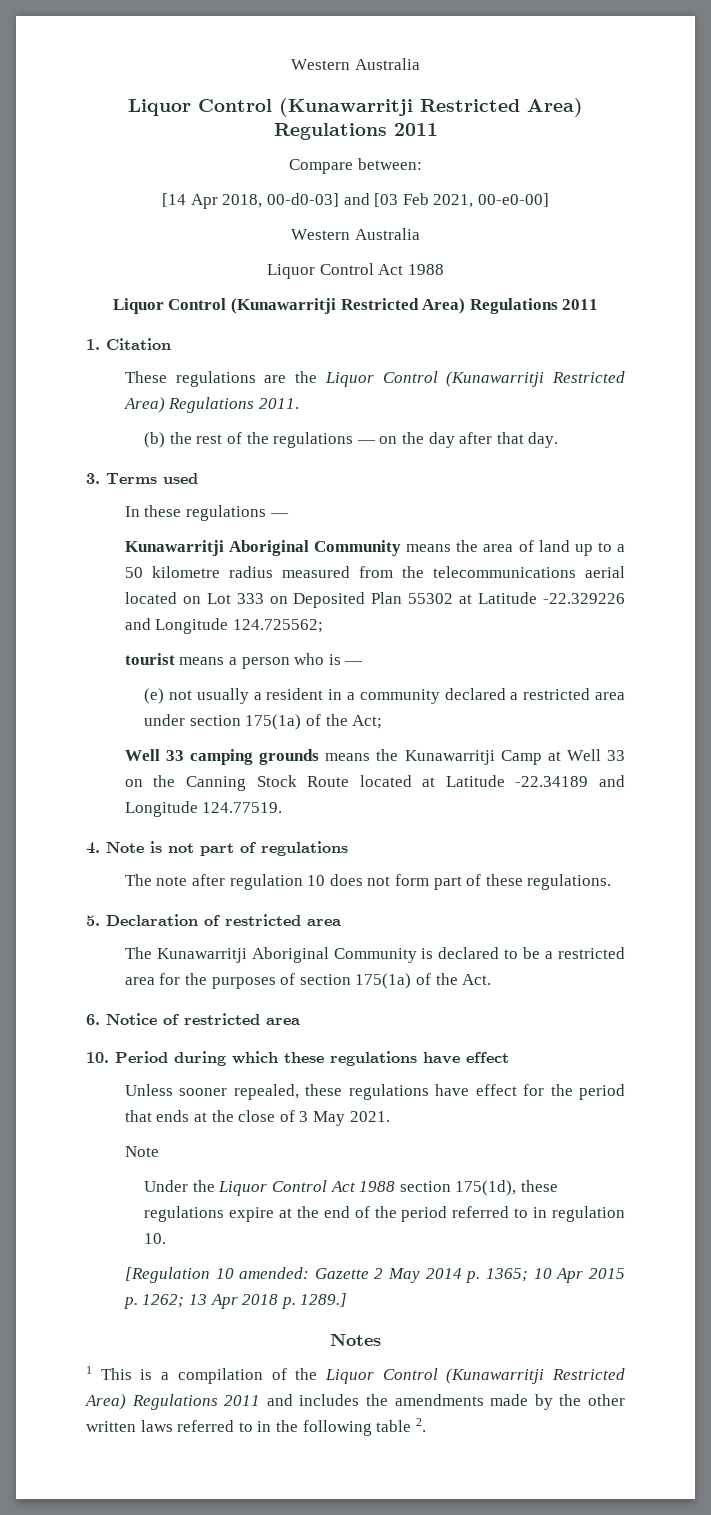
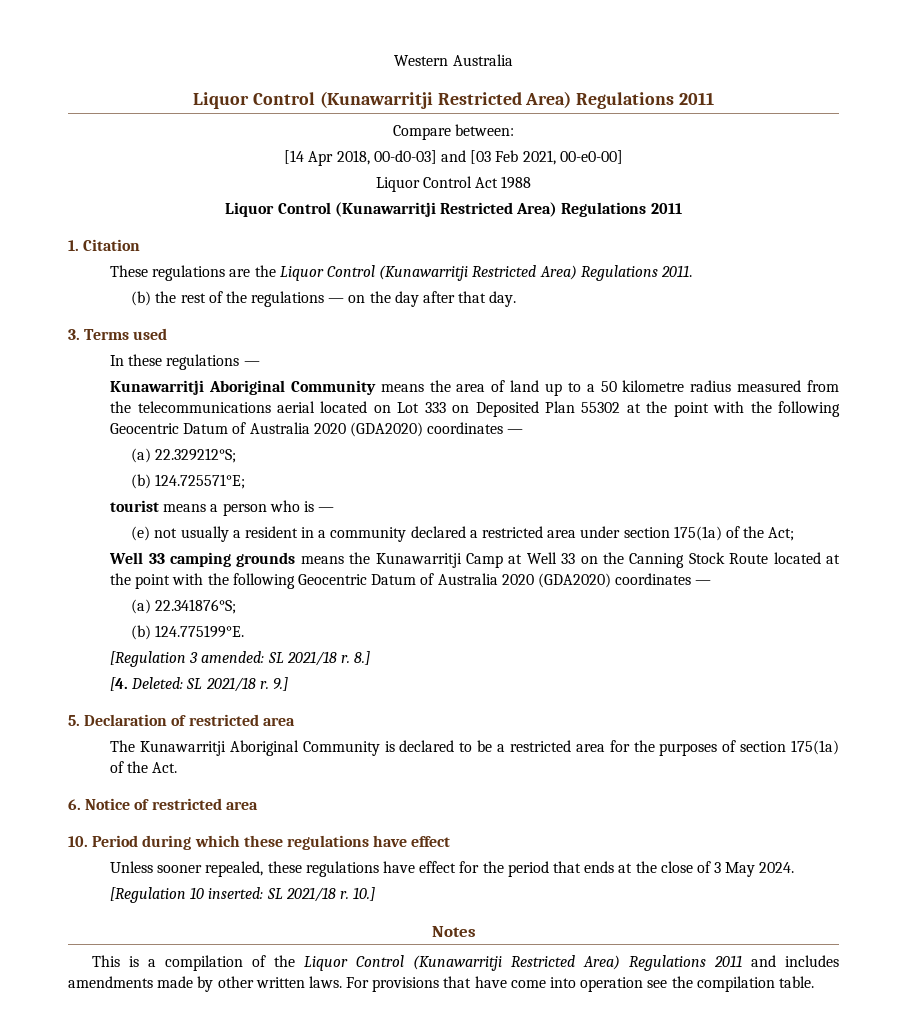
  [14 Apr 2018, 00-d0-03] and [03 Feb 2021, 00-e0-00]
- Western Australia
- Kunawarritji Aboriginal Community means the area of land up to a 50 kilometre radius measured from the telecommunications aerial located on Lot 333 on Deposited Plan 55302 at Latitude -22.329226 and Longitude 124.725562;
+ Kunawarritji Aboriginal Community means the area of land up to a 50 kilometre radius measured from the telecommunications aerial located on Lot 333 on Deposited Plan 55302 at the point with the following Geocentric Datum of Australia 2020 (GDA2020) coordinates —
+ (a) 22.329212°S;
+ (b) 124.725571°E;
- Well 33 camping grounds means the Kunawarritji Camp at Well 33 on the Canning Stock Route located at Latitude -22.34189 and Longitude 124.77519.
- 4. Note is not part of regulations
- The note after regulation 10 does not form part of these regulations.
+ Well 33 camping grounds means the Kunawarritji Camp at Well 33 on the Canning Stock Route located at the point with the following Geocentric Datum of Australia 2020 (GDA2020) coordinates —
+ (a) 22.341876°S;
+ (b) 124.775199°E.
+ [Regulation 3 amended: SL 2021/18 r. 8.]
+ [4. Deleted: SL 2021/18 r. 9.]
- Unless sooner repealed, these regulations have effect for the period that ends at the close of 3 May 2021.
- Note
- Under the Liquor Control Act 1988 section 175(1d), these regulations expire at the end of the period referred to in regulation 10.
- [Regulation 10 amended: Gazette 2 May 2014 p. 1365; 10 Apr 2015 p. 1262; 13 Apr 2018 p. 1289.]
+ Unless sooner repealed, these regulations have effect for the period that ends at the close of 3 May 2024.
+ [Regulation 10 inserted: SL 2021/18 r. 10.]
- 1 This is a compilation of the Liquor Control (Kunawarritji Restricted Area) Regulations 2011 and includes the amendments made by the other written laws referred to in the following table 2.
+ This is a compilation of the Liquor Control (Kunawarritji Restricted Area) Regulations 2011 and includes amendments made by other written laws. For provisions that have come into operation see the compilation table.

